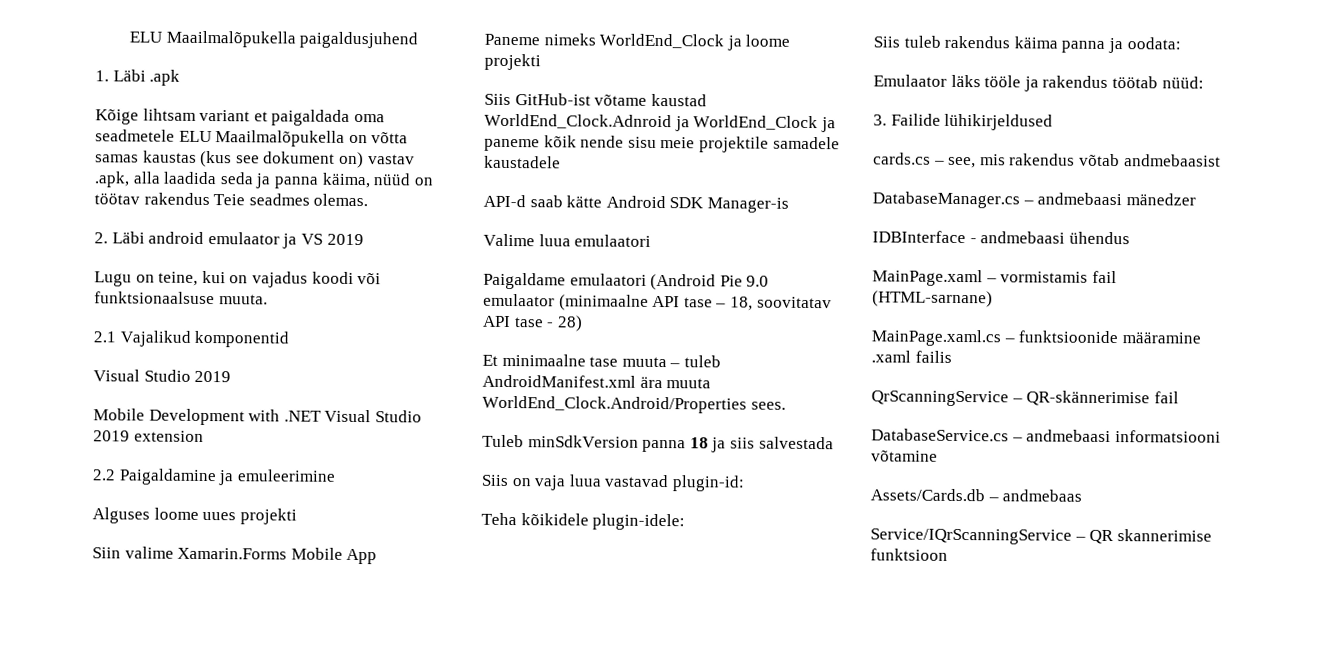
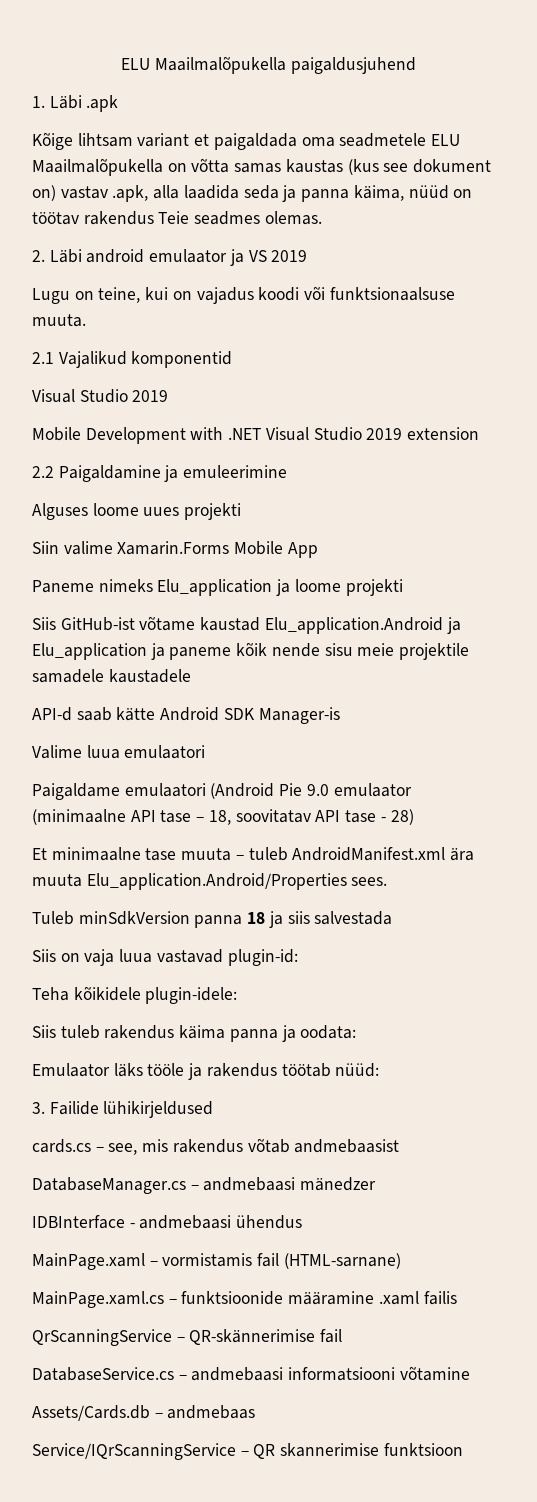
- Paneme nimeks WorldEnd_Clock ja loome projekti
+ Paneme nimeks Elu_application ja loome projekti
- Siis GitHub-ist võtame kaustad WorldEnd_Clock.Adnroid ja WorldEnd_Clock ja paneme kõik nende sisu meie projektile samadele kaustadele
+ Siis GitHub-ist võtame kaustad Elu_application.Android ja Elu_application ja paneme kõik nende sisu meie projektile samadele kaustadele
- Et minimaalne tase muuta – tuleb AndroidManifest.xml ära muuta WorldEnd_Clock.Android/Properties sees.
+ Et minimaalne tase muuta – tuleb AndroidManifest.xml ära muuta Elu_application.Android/Properties sees.

